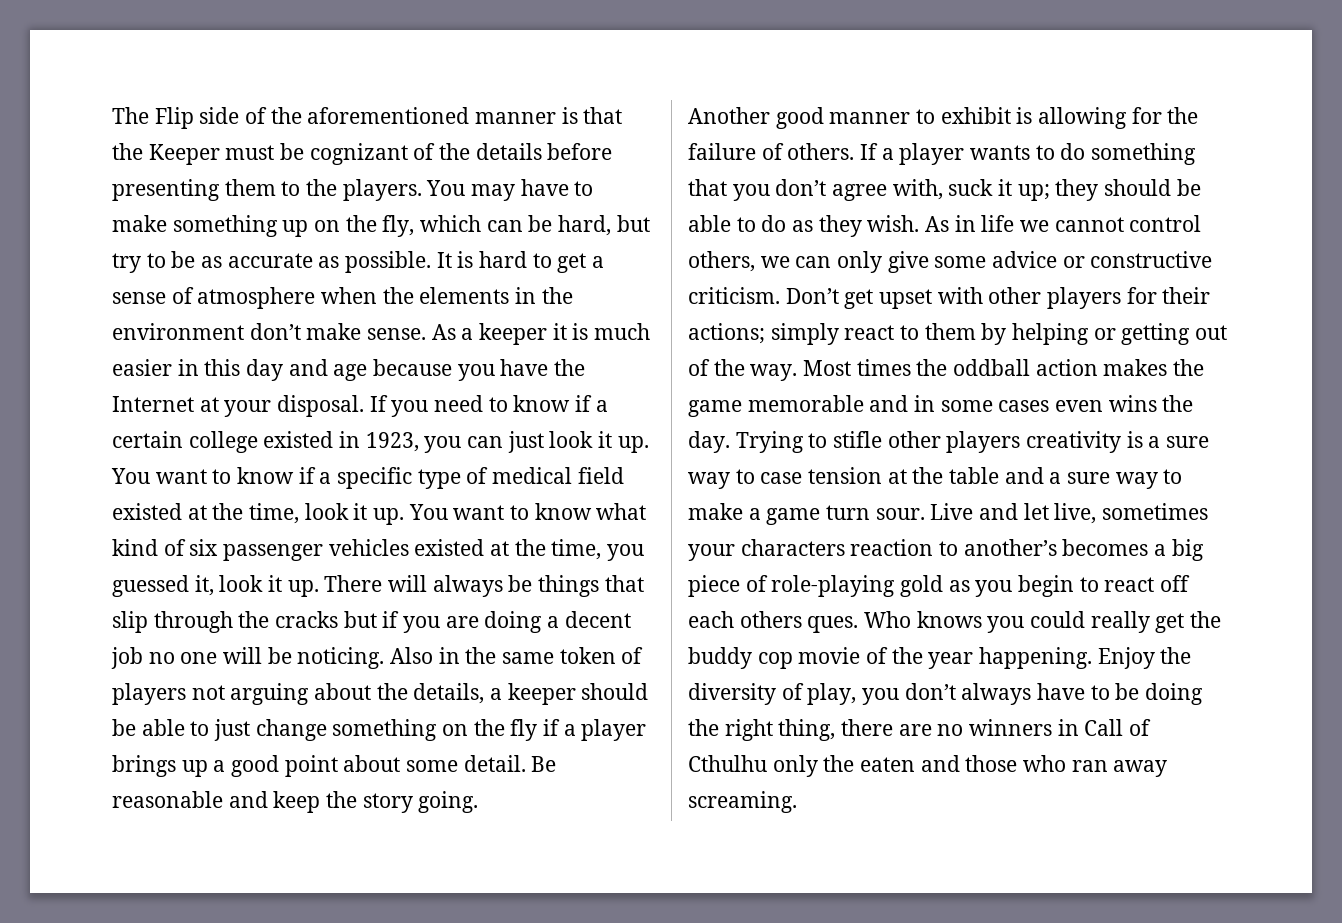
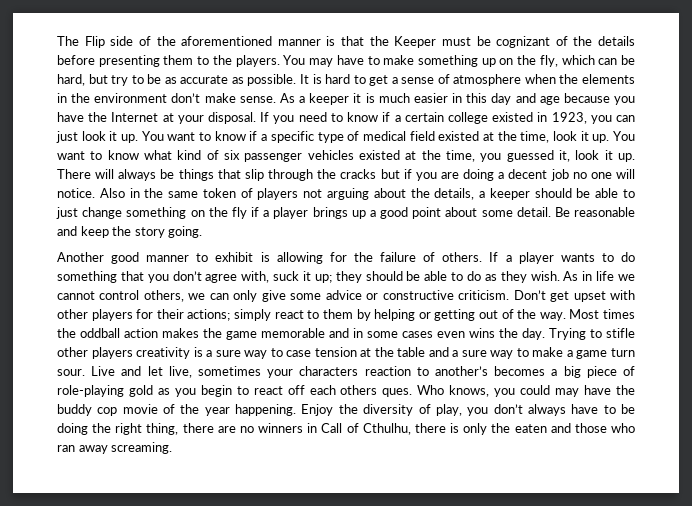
- There will always be things that slip through the cracks but if you are doing a decent job no one will be noticing.
+ There will always be things that slip through the cracks but if you are doing a decent job no one will notice.
- Who knows you could really get the buddy cop movie of the year happening.
+ Who knows, you could may have the buddy cop movie of the year happening.
- Enjoy the diversity of play, you don’t always have to be doing the right thing, there are no winners in Call of Cthulhu only the eaten and those who ran away screaming.
+ Enjoy the diversity of play, you don’t always have to be doing the right thing, there are no winners in Call of Cthulhu, there is only the eaten and those who ran away screaming.

